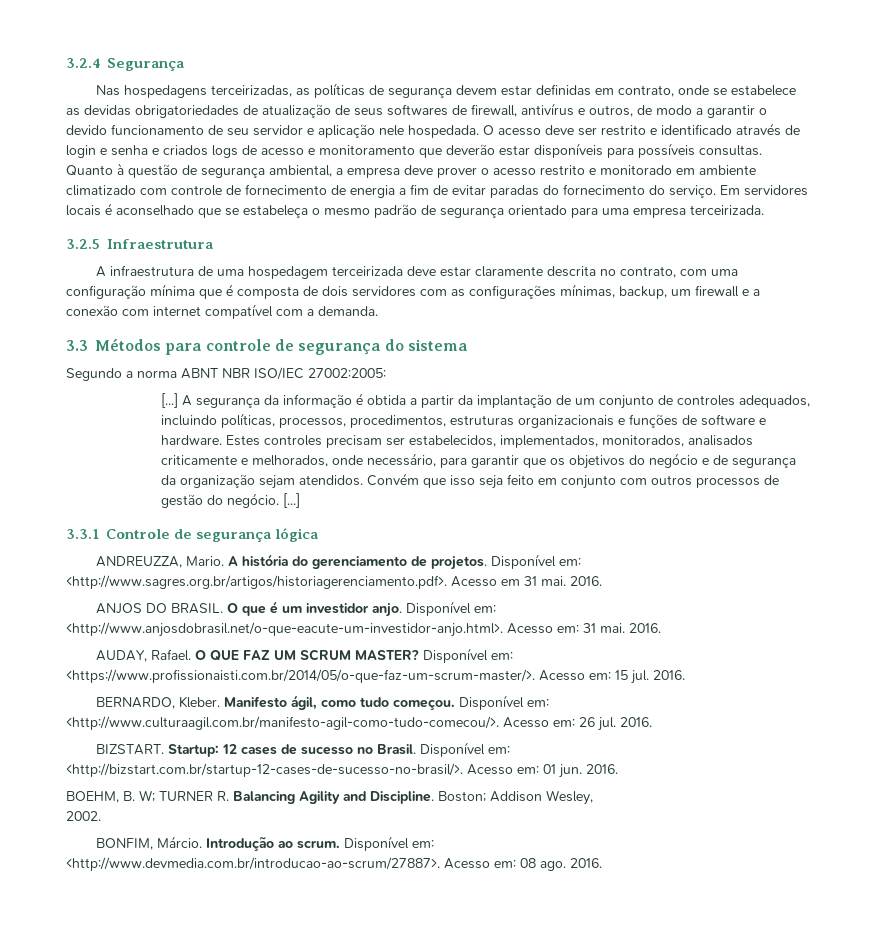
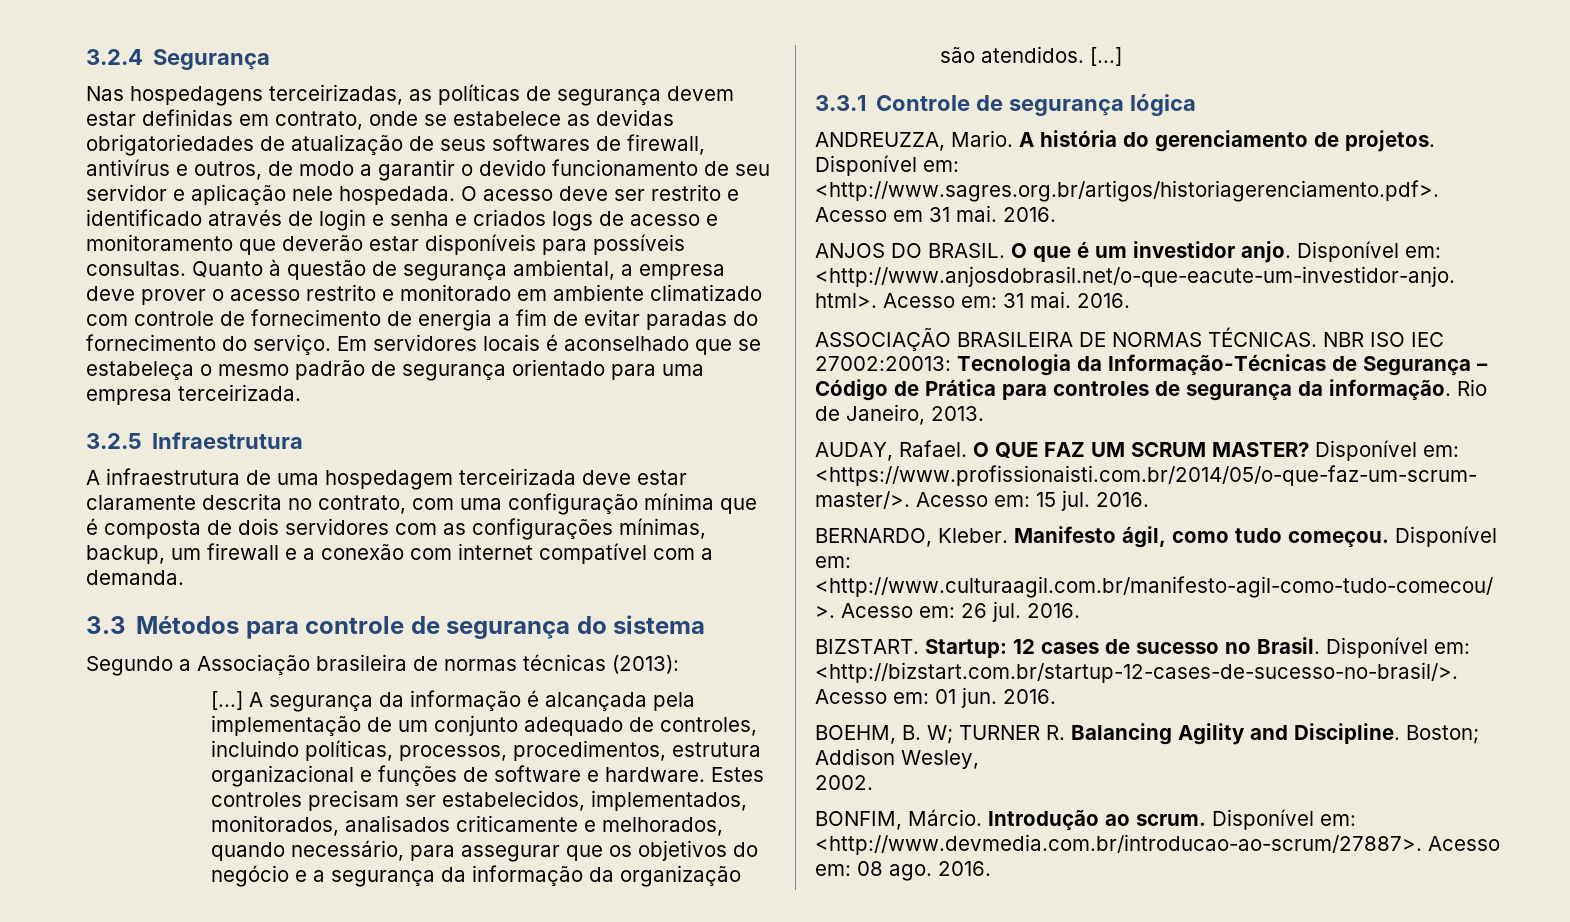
- Segundo a norma ABNT NBR ISO/IEC 27002:2005:
+ Segundo a Associação brasileira de normas técnicas (2013):
- A segurança da informação é obtida a partir da implantação de um conjunto de controles adequados, incluindo políticas, processos, procedimentos, estruturas organizacionais e funções de software e hardware.
+ A segurança da informação é alcançada pela implementação de um conjunto adequado de controles, incluindo políticas, processos, procedimentos, estrutura organizacional e funções de software e hardware.
- Estes controles precisam ser estabelecidos, implementados, monitorados, analisados criticamente e melhorados, onde necessário, para garantir que os objetivos do negócio e de segurança da organização sejam atendidos. Convém que isso seja feito em conjunto com outros processos de gestão do negócio.
+ Estes controles precisam ser estabelecidos, implementados, monitorados, analisados criticamente e melhorados, quando necessário, para assegurar que os objetivos do negócio e a segurança da informação da organização são atendidos.
+ ASSOCIAÇÃO BRASILEIRA DE NORMAS TÉCNICAS. NBR ISO IEC 27002:20013: Tecnologia da Informação-Técnicas de Segurança – Código de Prática para controles de segurança da informação. Rio de Janeiro, 2013.

